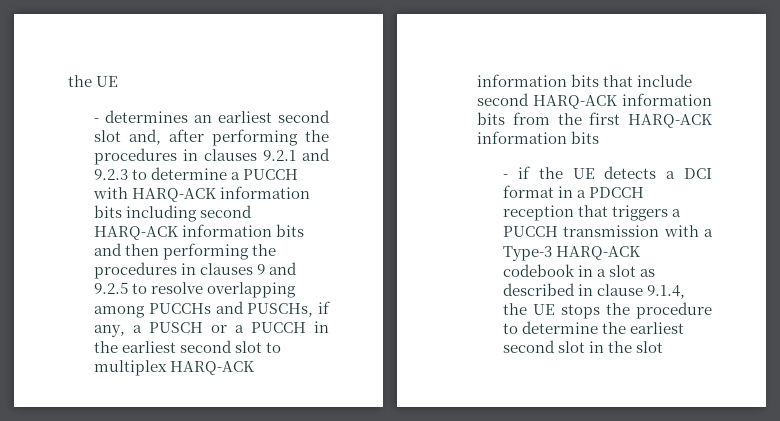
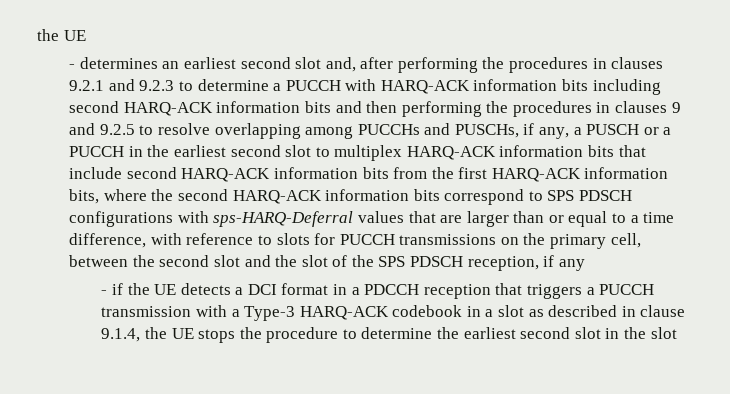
- - determines an earliest second slot and, after performing the procedures in clauses 9.2.1 and 9.2.3 to determine a PUCCH with HARQ-ACK information bits including second HARQ-ACK information bits and then performing the procedures in clauses 9 and 9.2.5 to resolve overlapping among PUCCHs and PUSCHs, if any, a PUSCH or a PUCCH in the earliest second slot to multiplex HARQ-ACK information bits that include second HARQ-ACK information bits from the first HARQ-ACK information bits
+ - determines an earliest second slot and, after performing the procedures in clauses 9.2.1 and 9.2.3 to determine a PUCCH with HARQ-ACK information bits including second HARQ-ACK information bits and then performing the procedures in clauses 9 and 9.2.5 to resolve overlapping among PUCCHs and PUSCHs, if any, a PUSCH or a PUCCH in the earliest second slot to multiplex HARQ-ACK information bits that include second HARQ-ACK information bits from the first HARQ-ACK information bits, where the second HARQ-ACK information bits correspond to SPS PDSCH configurations with sps-HARQ-Deferral values that are larger than or equal to a time difference, with reference to slots for PUCCH transmissions on the primary cell, between the second slot and the slot of the SPS PDSCH reception, if any

